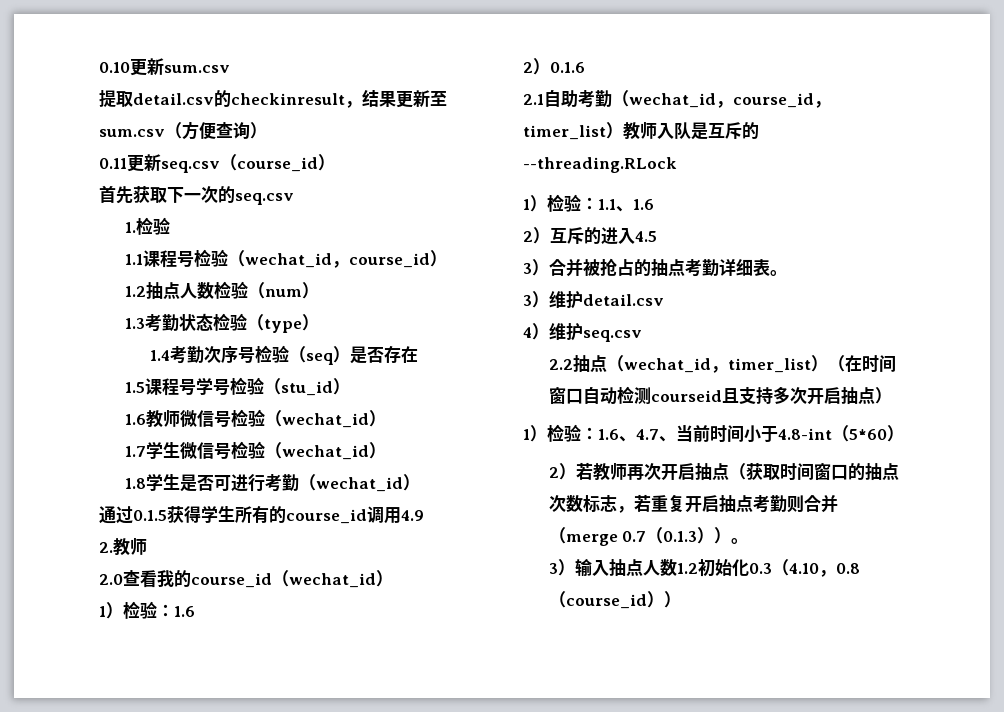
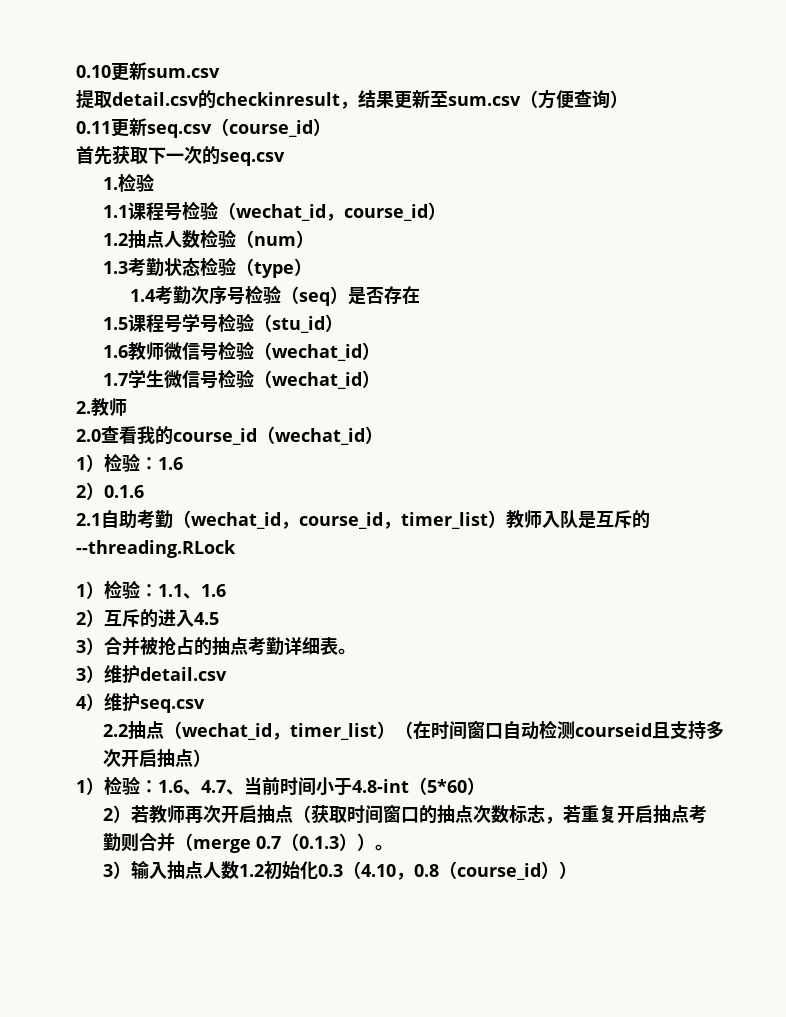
- 1.8学生是否可进行考勤（wechat_id）
- 通过0.1.5获得学生所有的course_id调用4.9

